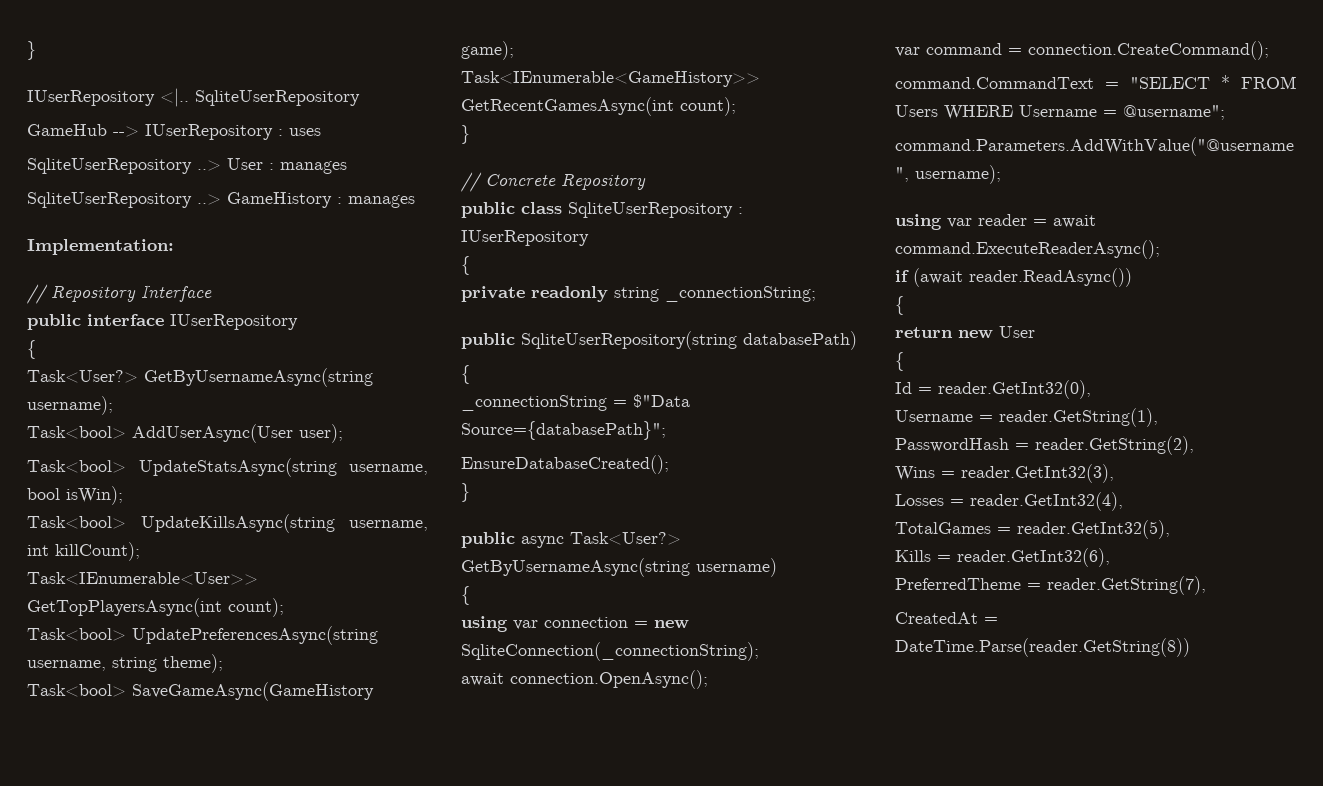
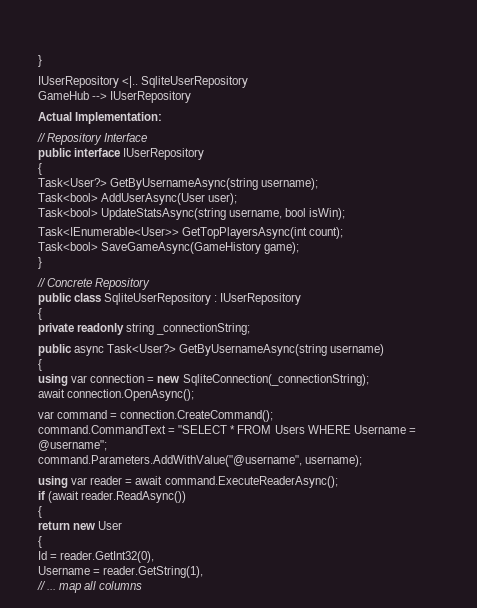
- GameHub --> IUserRepository : uses
- SqliteUserRepository ..> User : manages
- SqliteUserRepository ..> GameHistory : manages
- Implementation:
+ GameHub --> IUserRepository
+ Actual Implementation:
- Task<bool> UpdateKillsAsync(string username, int killCount);
  Task<IEnumerable<User>> GetTopPlayersAsync(int count);
- Task<bool> UpdatePreferencesAsync(string username, string theme);
- Task<IEnumerable<GameHistory>> GetRecentGamesAsync(int count);
- public SqliteUserRepository(string databasePath)
- {
- _connectionString = $"Data Source={databasePath}";
- EnsureDatabaseCreated();
- }
- PasswordHash = reader.GetString(2),
- Wins = reader.GetInt32(3),
- Losses = reader.GetInt32(4),
- TotalGames = reader.GetInt32(5),
- Kills = reader.GetInt32(6),
- PreferredTheme = reader.GetString(7),
- CreatedAt = DateTime.Parse(reader.GetString(8))
+ // ... map all columns

